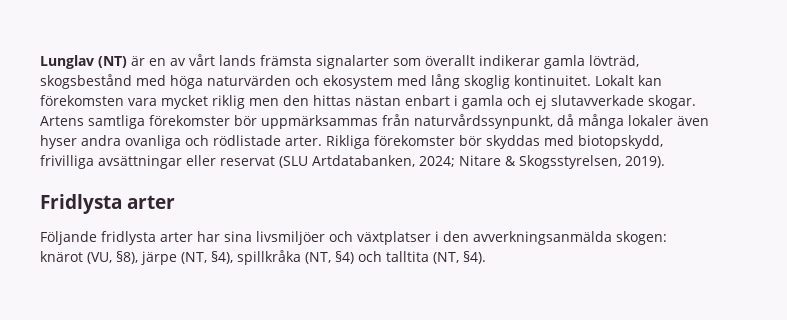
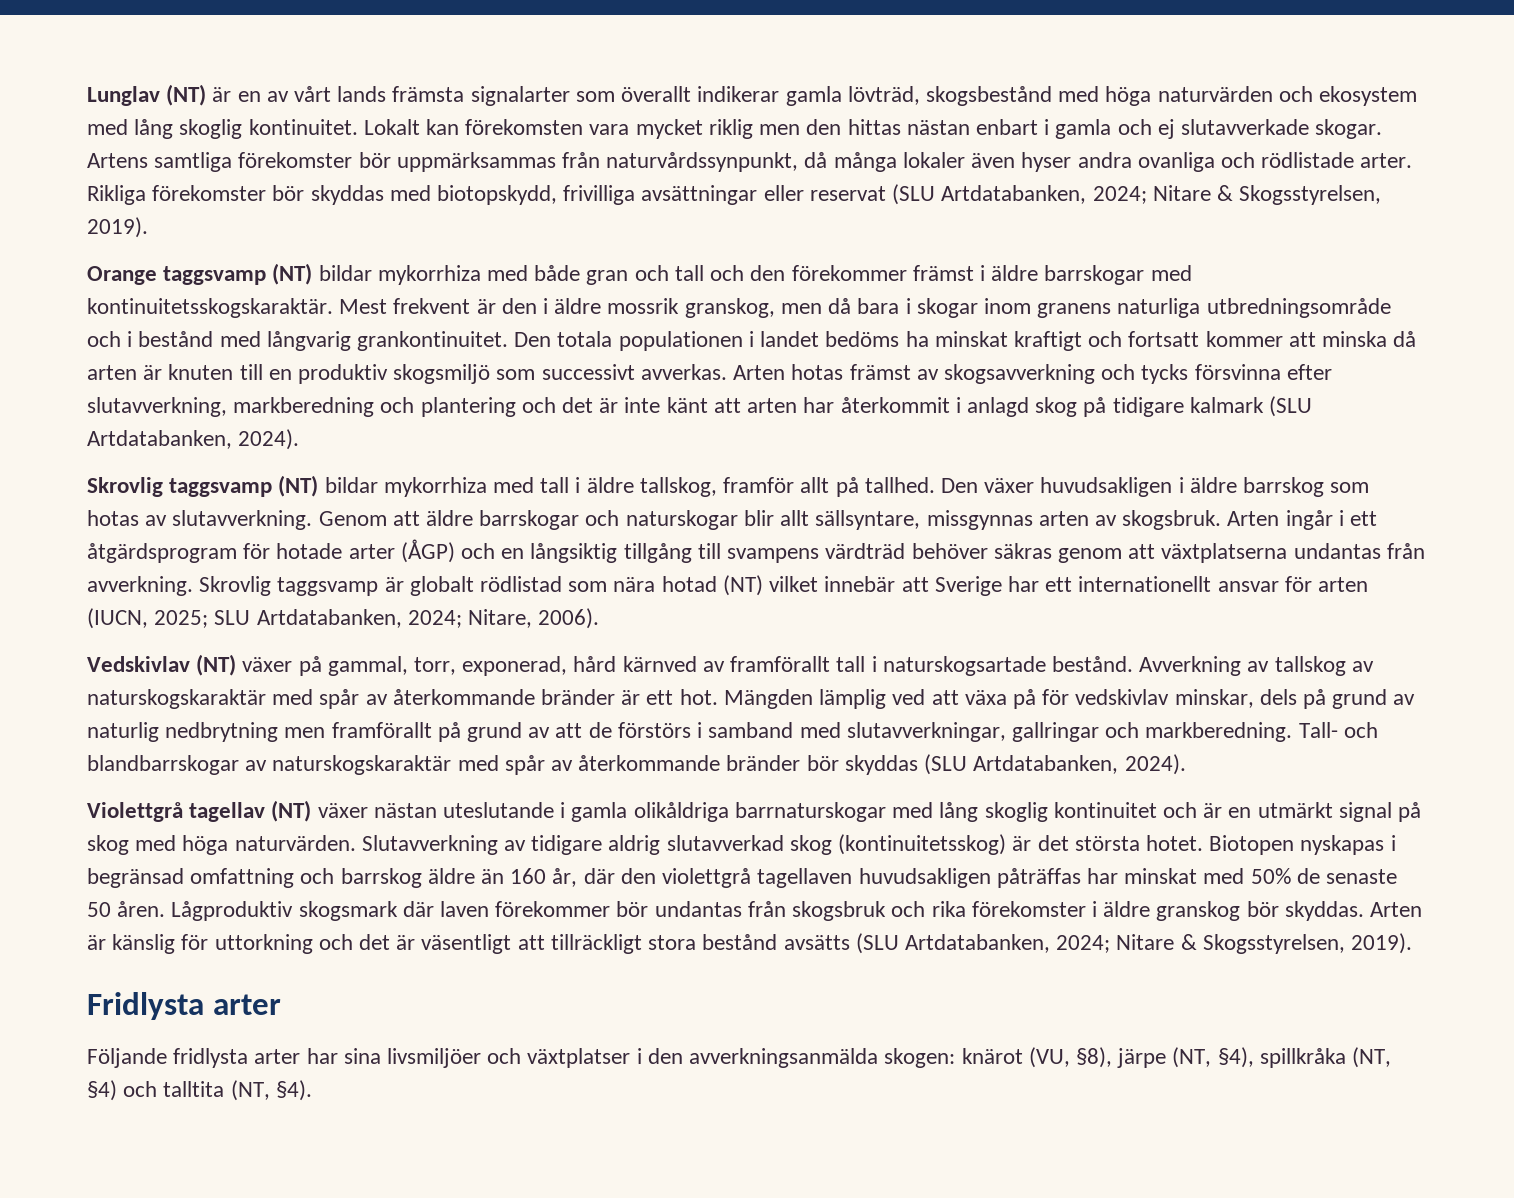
+ Orange taggsvamp (NT) bildar mykorrhiza med både gran och tall och den förekommer främst i äldre barrskogar med kontinuitetsskogskaraktär. Mest frekvent är den i äldre mossrik granskog, men då bara i skogar inom granens naturliga utbredningsområde och i bestånd med långvarig grankontinuitet. Den totala populationen i landet bedöms ha minskat kraftigt och fortsatt kommer att minska då arten är knuten till en produktiv skogsmiljö som successivt avverkas. Arten hotas främst av skogsavverkning och tycks försvinna efter slutavverkning, markberedning och plantering och det är inte känt att arten har återkommit i anlagd skog på tidigare kalmark (SLU Artdatabanken, 2024).
+ Skrovlig taggsvamp (NT) bildar mykorrhiza med tall i äldre tallskog, framför allt på tallhed. Den växer huvudsakligen i äldre barrskog som hotas av slutavverkning. Genom att äldre barrskogar och naturskogar blir allt sällsyntare, missgynnas arten av skogsbruk. Arten ingår i ett åtgärdsprogram för hotade arter (ÅGP) och en långsiktig tillgång till svampens värdträd behöver säkras genom att växtplatserna undantas från avverkning. Skrovlig taggsvamp är globalt rödlistad som nära hotad (NT) vilket innebär att Sverige har ett internationellt ansvar för arten (IUCN, 2025; SLU Artdatabanken, 2024; Nitare, 2006).
+ Vedskivlav (NT) växer på gammal, torr, exponerad, hård kärnved av framförallt tall i naturskogsartade bestånd. Avverkning av tallskog av naturskogskaraktär med spår av återkommande bränder är ett hot. Mängden lämplig ved att växa på för vedskivlav minskar, dels på grund av naturlig nedbrytning men framförallt på grund av att de förstörs i samband med slutavverkningar, gallringar och markberedning. Tall- och blandbarrskogar av naturskogskaraktär med spår av återkommande bränder bör skyddas (SLU Artdatabanken, 2024).
+ Violettgrå tagellav (NT) växer nästan uteslutande i gamla olikåldriga barrnaturskogar med lång skoglig kontinuitet och är en utmärkt signal på skog med höga naturvärden. Slutavverkning av tidigare aldrig slutavverkad skog (kontinuitetsskog) är det största hotet. Biotopen nyskapas i begränsad omfattning och barrskog äldre än 160 år, där den violettgrå tagellaven huvudsakligen påträffas har minskat med 50% de senaste 50 åren. Lågproduktiv skogsmark där laven förekommer bör undantas från skogsbruk och rika förekomster i äldre granskog bör skyddas. Arten är känslig för uttorkning och det är väsentligt att tillräckligt stora bestånd avsätts (SLU Artdatabanken, 2024; Nitare & Skogsstyrelsen, 2019).

